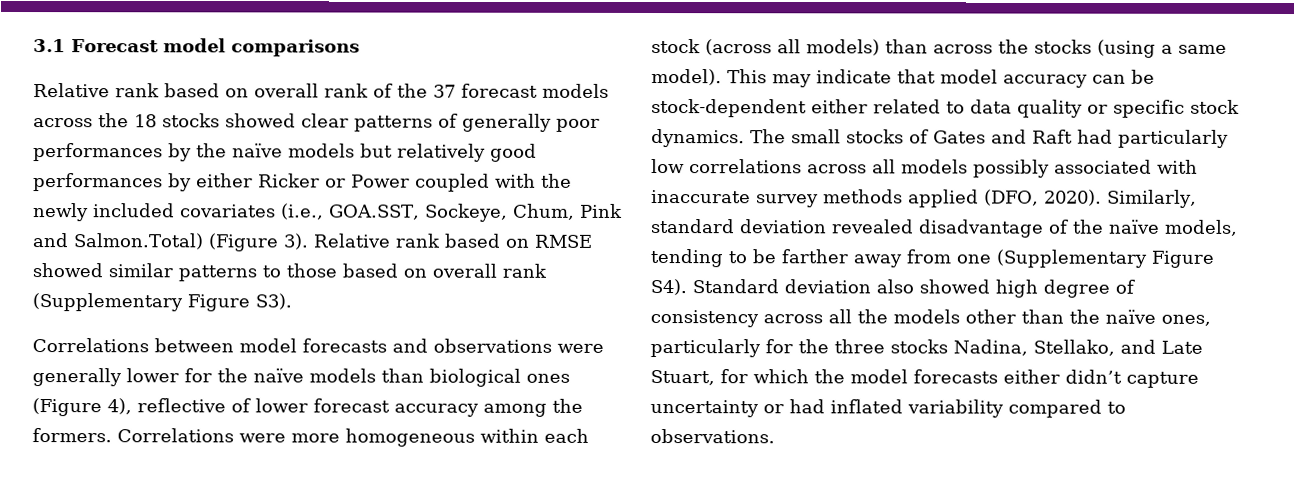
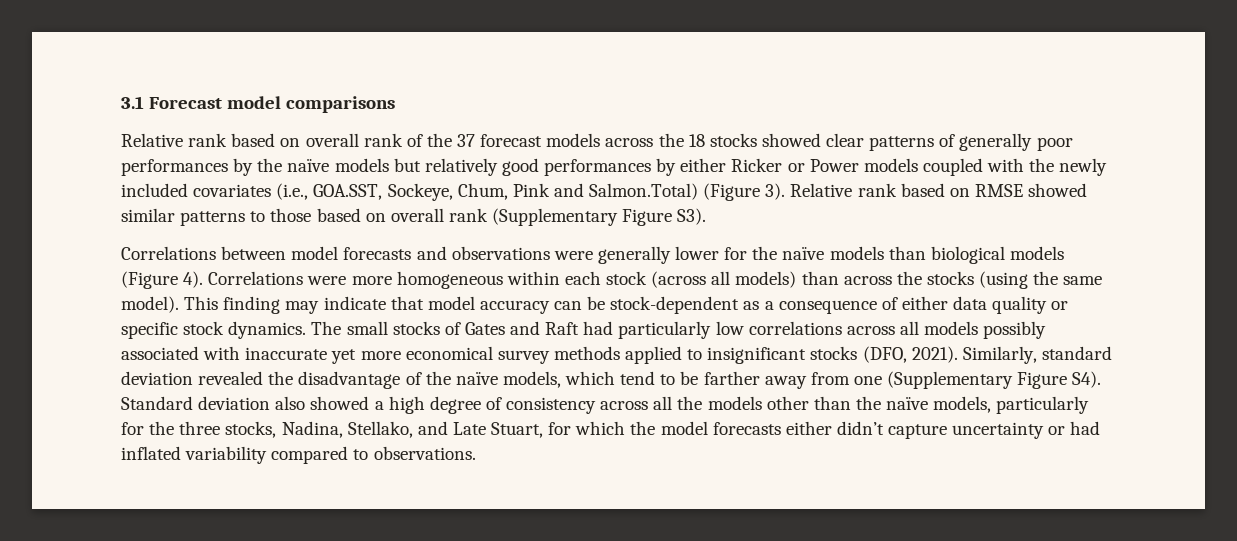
- Relative rank based on overall rank of the 37 forecast models across the 18 stocks showed clear patterns of generally poor performances by the naïve models but relatively good performances by either Ricker or Power coupled with the newly included covariates (i.e., GOA.SST, Sockeye, Chum, Pink and Salmon.Total) (Figure 3).
+ Relative rank based on overall rank of the 37 forecast models across the 18 stocks showed clear patterns of generally poor performances by the naïve models but relatively good performances by either Ricker or Power models coupled with the newly included covariates (i.e., GOA.SST, Sockeye, Chum, Pink and Salmon.Total) (Figure 3).
- Correlations between model forecasts and observations were generally lower for the naïve models than biological ones (Figure 4), reflective of lower forecast accuracy among the formers.
+ Correlations between model forecasts and observations were generally lower for the naïve models than biological models (Figure 4).
- Correlations were more homogeneous within each stock (across all models) than across the stocks (using a same model).
+ Correlations were more homogeneous within each stock (across all models) than across the stocks (using the same model).
- This may indicate that model accuracy can be stock-dependent either related to data quality or specific stock dynamics.
+ This finding may indicate that model accuracy can be stock-dependent as a consequence of either data quality or specific stock dynamics.
- The small stocks of Gates and Raft had particularly low correlations across all models possibly associated with inaccurate survey methods applied (DFO, 2020).
+ The small stocks of Gates and Raft had particularly low correlations across all models possibly associated with inaccurate yet more economical survey methods applied to insignificant stocks (DFO, 2021).
- Similarly, standard deviation revealed disadvantage of the naïve models, tending to be farther away from one (Supplementary Figure S4). Standard deviation also showed high degree of consistency across all the models other than the naïve ones, particularly for the three stocks Nadina, Stellako, and Late Stuart, for which the model forecasts either didn’t capture uncertainty or had inflated variability compared to observations.
+ Similarly, standard deviation revealed the disadvantage of the naïve models, which tend to be farther away from one (Supplementary Figure S4). Standard deviation also showed a high degree of consistency across all the models other than the naïve models, particularly for the three stocks, Nadina, Stellako, and Late Stuart, for which the model forecasts either didn’t capture uncertainty or had inflated variability compared to observations.

